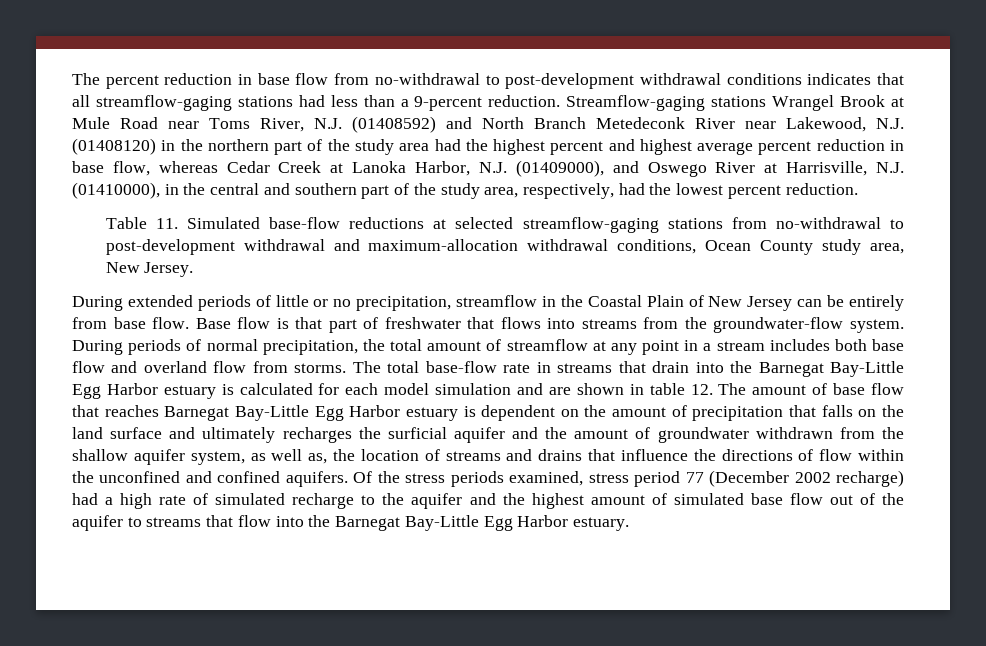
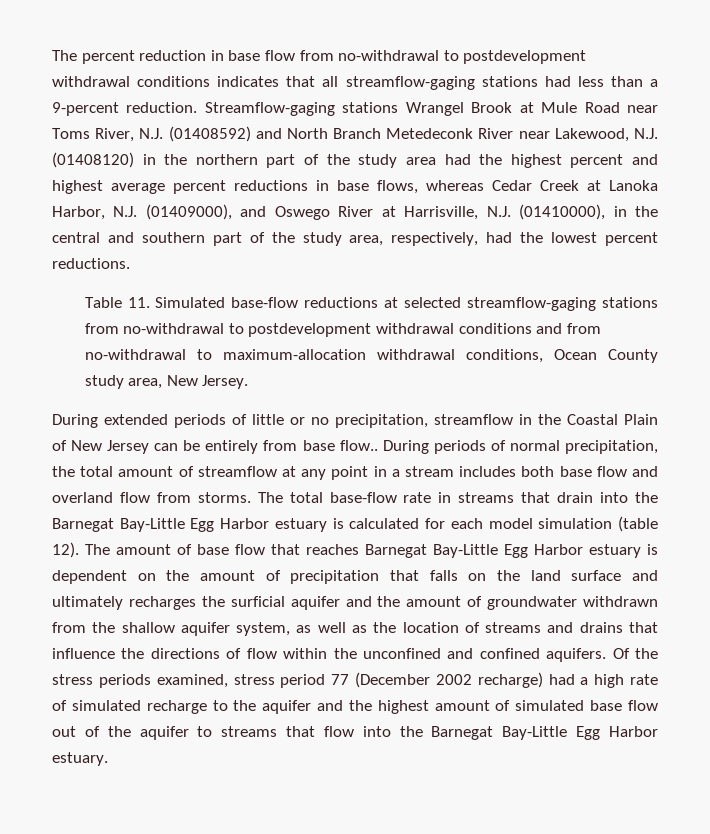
- The percent reduction in base flow from no-withdrawal to post-development withdrawal conditions indicates that all streamflow-gaging stations had less than a 9-percent reduction.
+ The percent reduction in base flow from no-withdrawal to postdevelopment withdrawal conditions indicates that all streamflow-gaging stations had less than a 9-percent reduction.
- Streamflow-gaging stations Wrangel Brook at Mule Road near Toms River, N.J. (01408592) and North Branch Metedeconk River near Lakewood, N.J. (01408120) in the northern part of the study area had the highest percent and highest average percent reduction in base flow, whereas Cedar Creek at Lanoka Harbor, N.J. (01409000), and Oswego River at Harrisville, N.J. (01410000), in the central and southern part of the study area, respectively, had the lowest percent reduction.
+ Streamflow-gaging stations Wrangel Brook at Mule Road near Toms River, N.J. (01408592) and North Branch Metedeconk River near Lakewood, N.J. (01408120) in the northern part of the study area had the highest percent and highest average percent reductions in base flows, whereas Cedar Creek at Lanoka Harbor, N.J. (01409000), and Oswego River at Harrisville, N.J. (01410000), in the central and southern part of the study area, respectively, had the lowest percent reductions.
- Table 11. Simulated base-flow reductions at selected streamflow-gaging stations from no-withdrawal to post-development withdrawal and maximum-allocation withdrawal conditions, Ocean County study area, New Jersey.
+ Table 11. Simulated base-flow reductions at selected streamflow-gaging stations from no-withdrawal to postdevelopment withdrawal conditions and from no-withdrawal to maximum-allocation withdrawal conditions, Ocean County study area, New Jersey.
- During extended periods of little or no precipitation, streamflow in the Coastal Plain of New Jersey can be entirely from base flow. Base flow is that part of freshwater that flows into streams from the groundwater-flow system.
+ During extended periods of little or no precipitation, streamflow in the Coastal Plain of New Jersey can be entirely from base flow..
- The total base-flow rate in streams that drain into the Barnegat Bay-Little Egg Harbor estuary is calculated for each model simulation and are shown in table 12. The amount of base flow that reaches Barnegat Bay-Little Egg Harbor estuary is dependent on the amount of precipitation that falls on the land surface and ultimately recharges the surficial aquifer and the amount of groundwater withdrawn from the shallow aquifer system, as well as, the location of streams and drains that influence the directions of flow within the unconfined and confined aquifers.
+ The total base-flow rate in streams that drain into the Barnegat Bay-Little Egg Harbor estuary is calculated for each model simulation (table 12). The amount of base flow that reaches Barnegat Bay-Little Egg Harbor estuary is dependent on the amount of precipitation that falls on the land surface and ultimately recharges the surficial aquifer and the amount of groundwater withdrawn from the shallow aquifer system, as well as the location of streams and drains that influence the directions of flow within the unconfined and confined aquifers.

